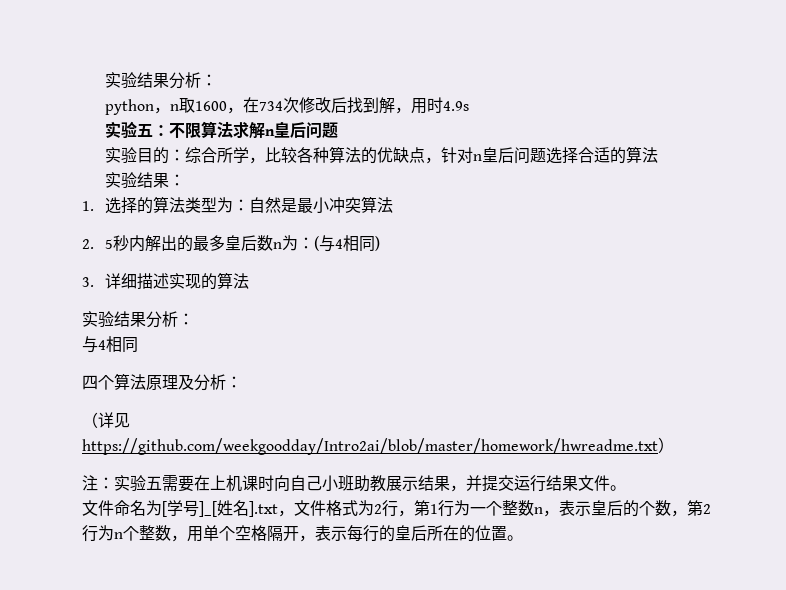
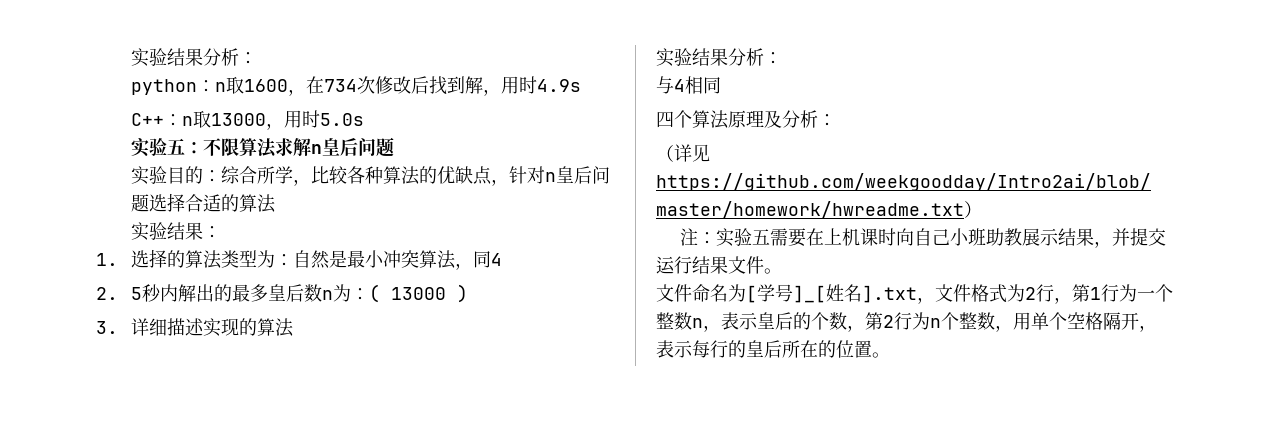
- python，n取1600，在734次修改后找到解，用时4.9s
+ python：n取1600，在734次修改后找到解，用时4.9s
+ C++：n取13000，用时5.0s
- 1.选择的算法类型为：自然是最小冲突算法
+ 1.选择的算法类型为：自然是最小冲突算法，同4
- 2. 5秒内解出的最多皇后数n为：(与4相同)
+ 2. 5秒内解出的最多皇后数n为：( 13000 )

